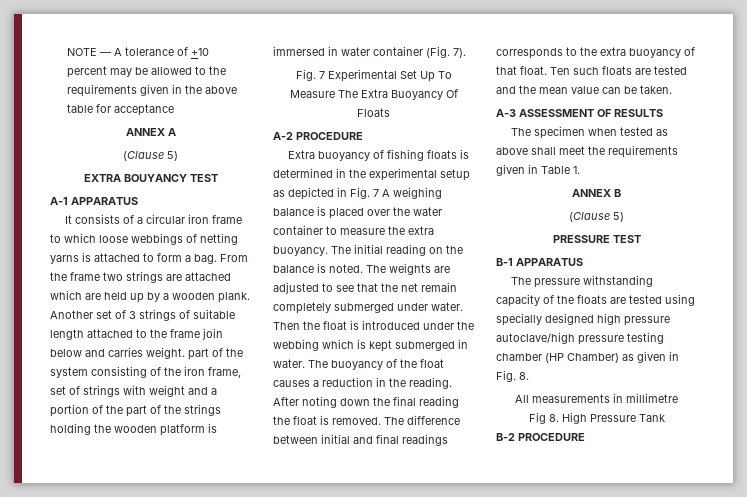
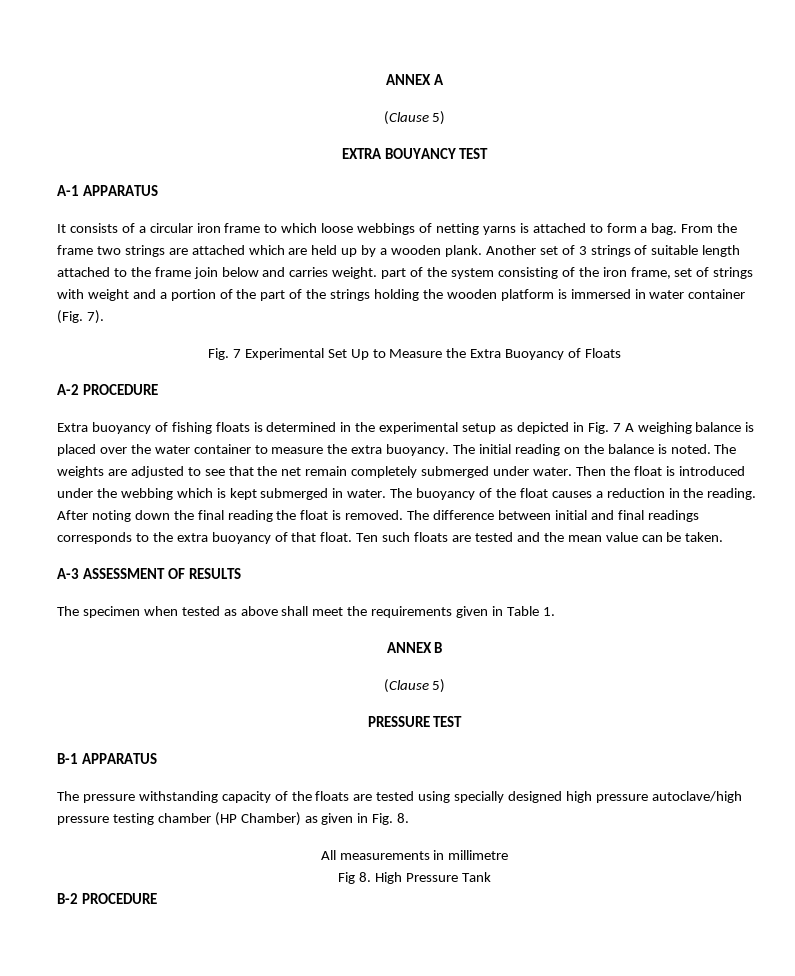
- NOTE — A tolerance of +10 percent may be allowed to the requirements given in the above table for acceptance
- Fig. 7 Experimental Set Up To Measure The Extra Buoyancy Of Floats
+ Fig. 7 Experimental Set Up to Measure the Extra Buoyancy of Floats

